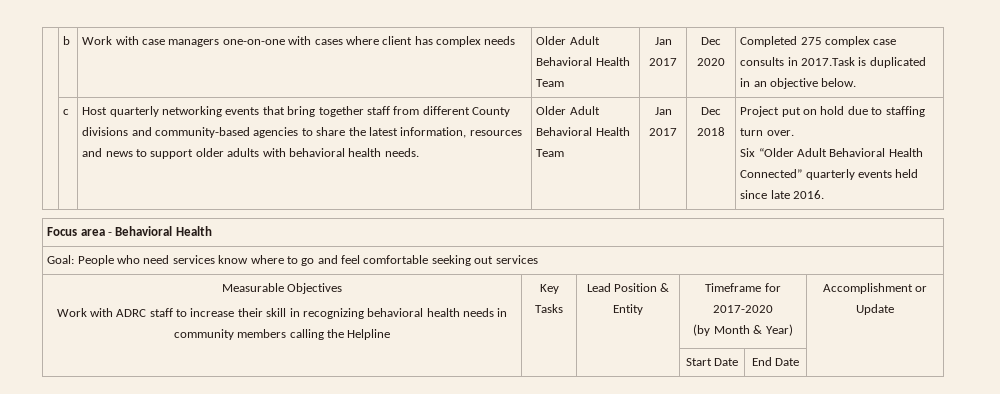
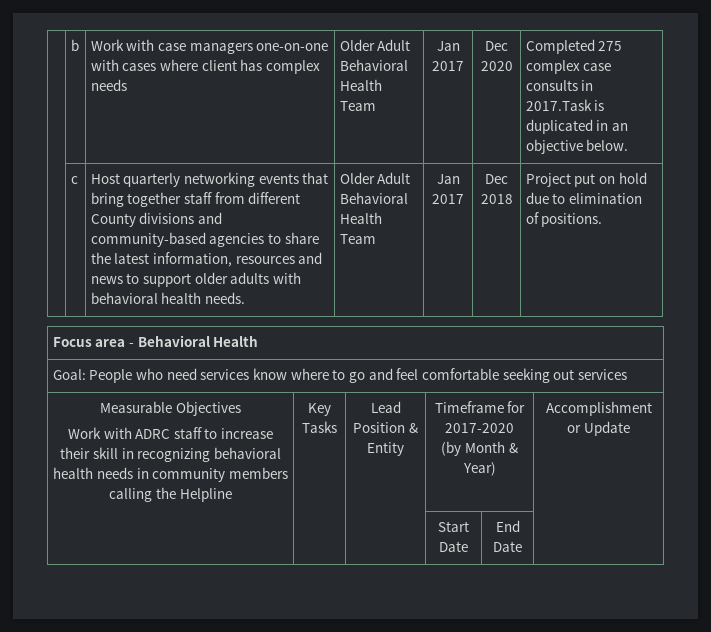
- Project put on hold due to staffing turn over.
- Six “Older Adult Behavioral Health Connected” quarterly events held since late 2016.
+ Project put on hold due to elimination of positions.

